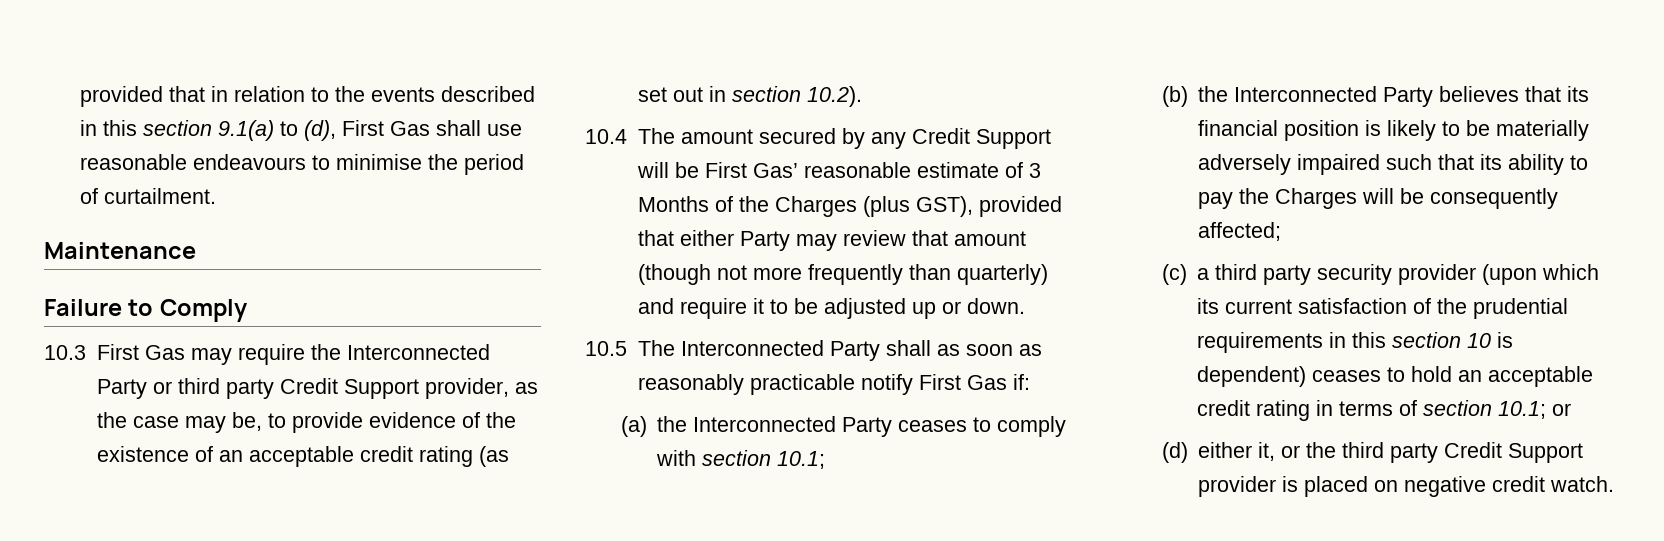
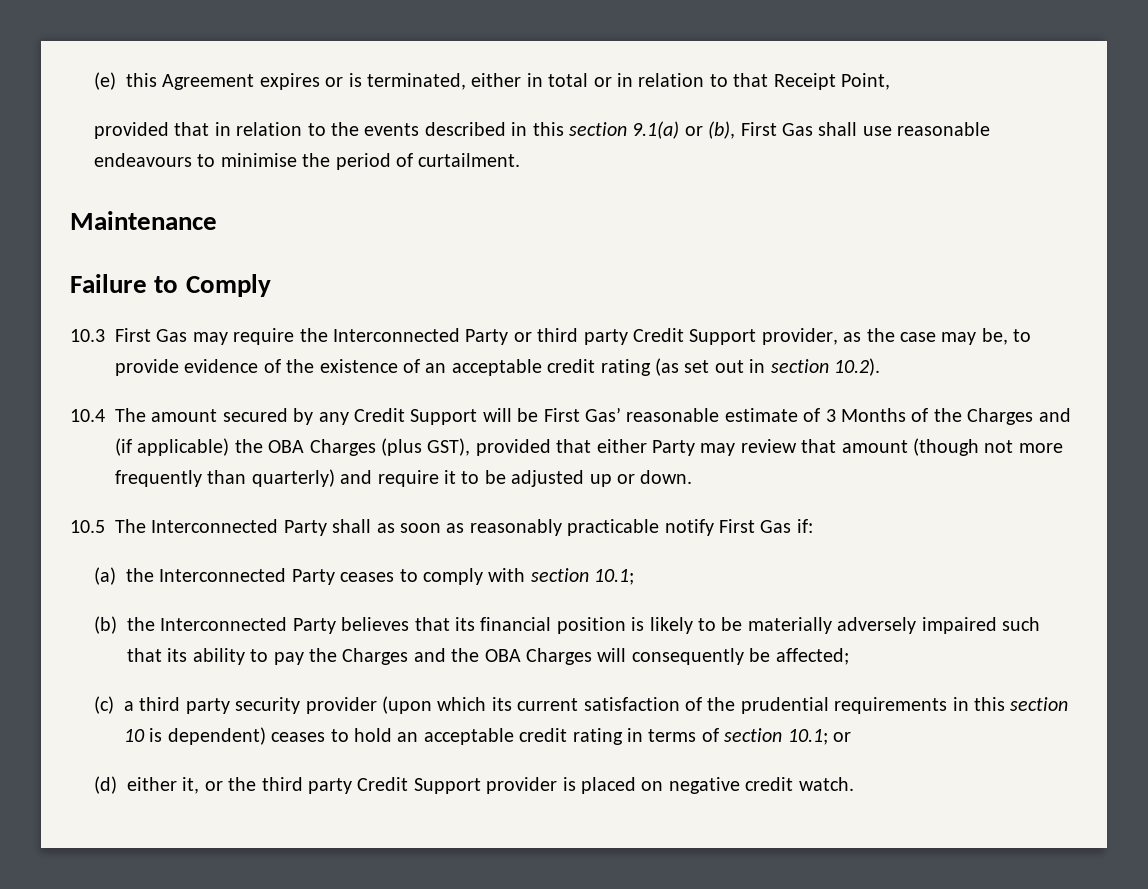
+ (e) this Agreement expires or is terminated, either in total or in relation to that Receipt Point,
- provided that in relation to the events described in this section 9.1(a) to (d), First Gas shall use reasonable endeavours to minimise the period of curtailment.
+ provided that in relation to the events described in this section 9.1(a) or (b), First Gas shall use reasonable endeavours to minimise the period of curtailment.
- 10.4 The amount secured by any Credit Support will be First Gas’ reasonable estimate of 3 Months of the Charges (plus GST), provided that either Party may review that amount (though not more frequently than quarterly) and require it to be adjusted up or down.
+ 10.4 The amount secured by any Credit Support will be First Gas’ reasonable estimate of 3 Months of the Charges and (if applicable) the OBA Charges (plus GST), provided that either Party may review that amount (though not more frequently than quarterly) and require it to be adjusted up or down.
- (b) the Interconnected Party believes that its financial position is likely to be materially adversely impaired such that its ability to pay the Charges will be consequently affected;
+ (b) the Interconnected Party believes that its financial position is likely to be materially adversely impaired such that its ability to pay the Charges and the OBA Charges will consequently be affected;

